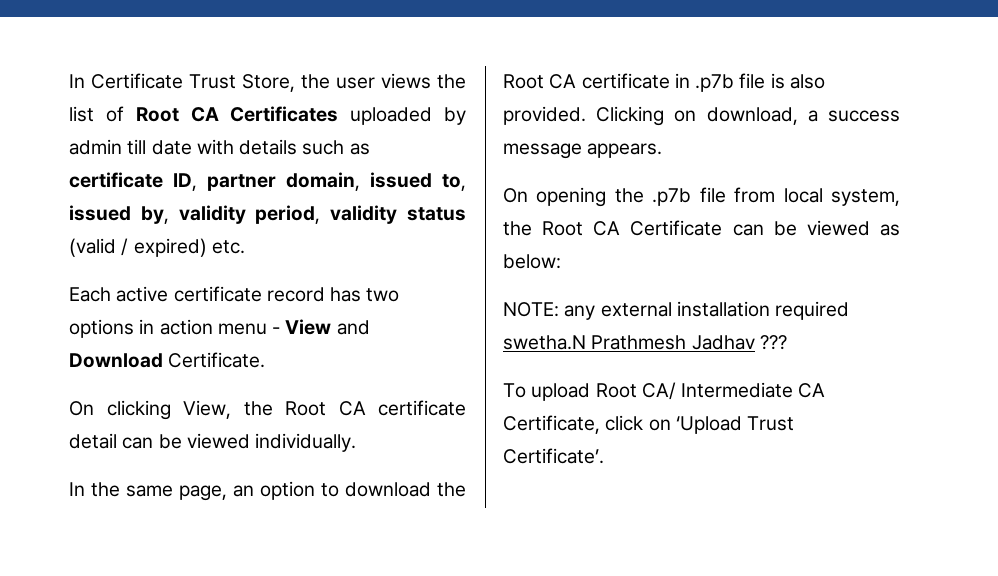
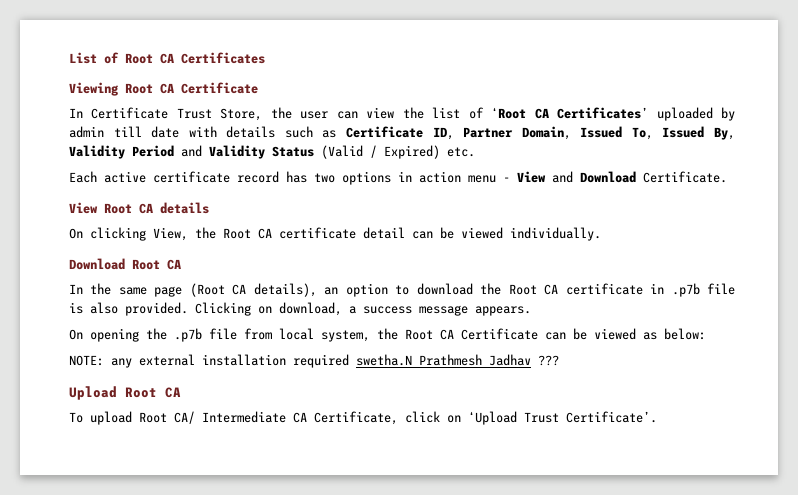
+ List of Root CA Certificates
+ Viewing Root CA Certificate
- In Certificate Trust Store, the user views the list of Root CA Certificates uploaded by admin till date with details such as certificate ID, partner domain, issued to, issued by, validity period, validity status (valid / expired) etc.
+ In Certificate Trust Store, the user can view the list of ‘Root CA Certificates’ uploaded by admin till date with details such as Certificate ID, Partner Domain, Issued To, Issued By, Validity Period and Validity Status (Valid / Expired) etc.
+ View Root CA details
+ Download Root CA
- In the same page, an option to download the Root CA certificate in .p7b file is also provided.
+ In the same page (Root CA details), an option to download the Root CA certificate in .p7b file is also provided.
+ Upload Root CA

